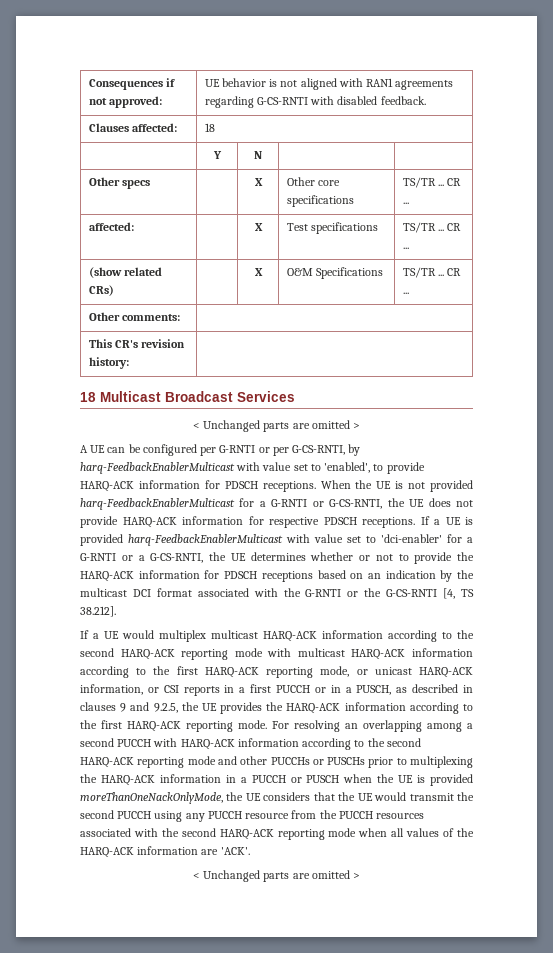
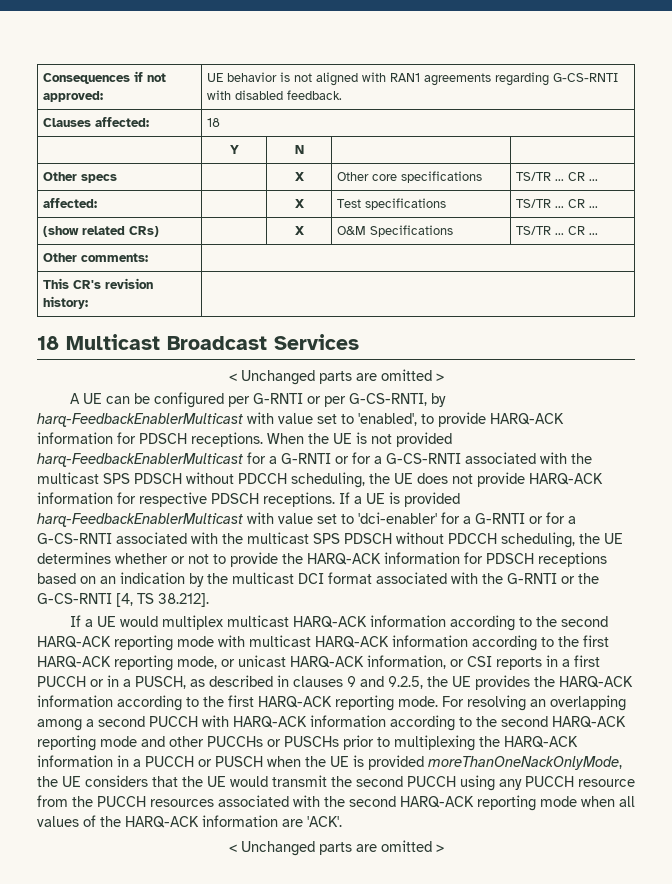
- When the UE is not provided harq-FeedbackEnablerMulticast for a G-RNTI or G-CS-RNTI, the UE does not provide HARQ-ACK information for respective PDSCH receptions.
+ When the UE is not provided harq-FeedbackEnablerMulticast for a G-RNTI or for a G-CS-RNTI associated with the multicast SPS PDSCH without PDCCH scheduling, the UE does not provide HARQ-ACK information for respective PDSCH receptions.
- If a UE is provided harq-FeedbackEnablerMulticast with value set to 'dci-enabler' for a G-RNTI or a G-CS-RNTI, the UE determines whether or not to provide the HARQ-ACK information for PDSCH receptions based on an indication by the multicast DCI format associated with the G-RNTI or the G-CS-RNTI [4, TS 38.212].
+ If a UE is provided harq-FeedbackEnablerMulticast with value set to 'dci-enabler' for a G-RNTI or for a G-CS-RNTI associated with the multicast SPS PDSCH without PDCCH scheduling, the UE determines whether or not to provide the HARQ-ACK information for PDSCH receptions based on an indication by the multicast DCI format associated with the G-RNTI or the G-CS-RNTI [4, TS 38.212].

